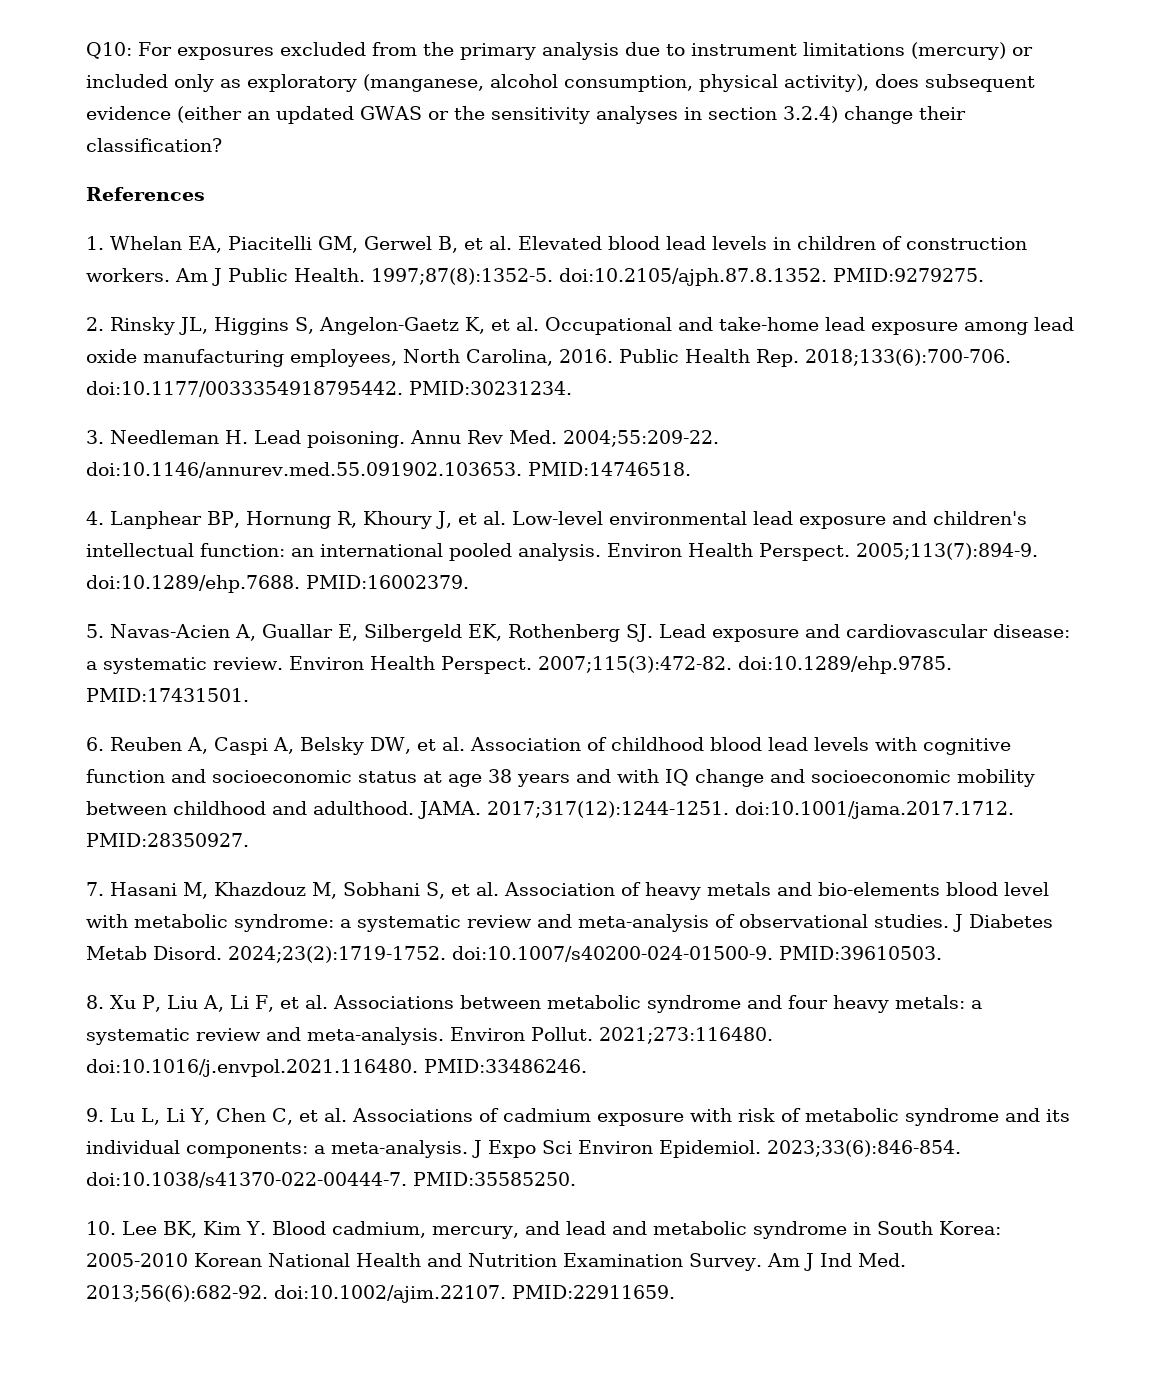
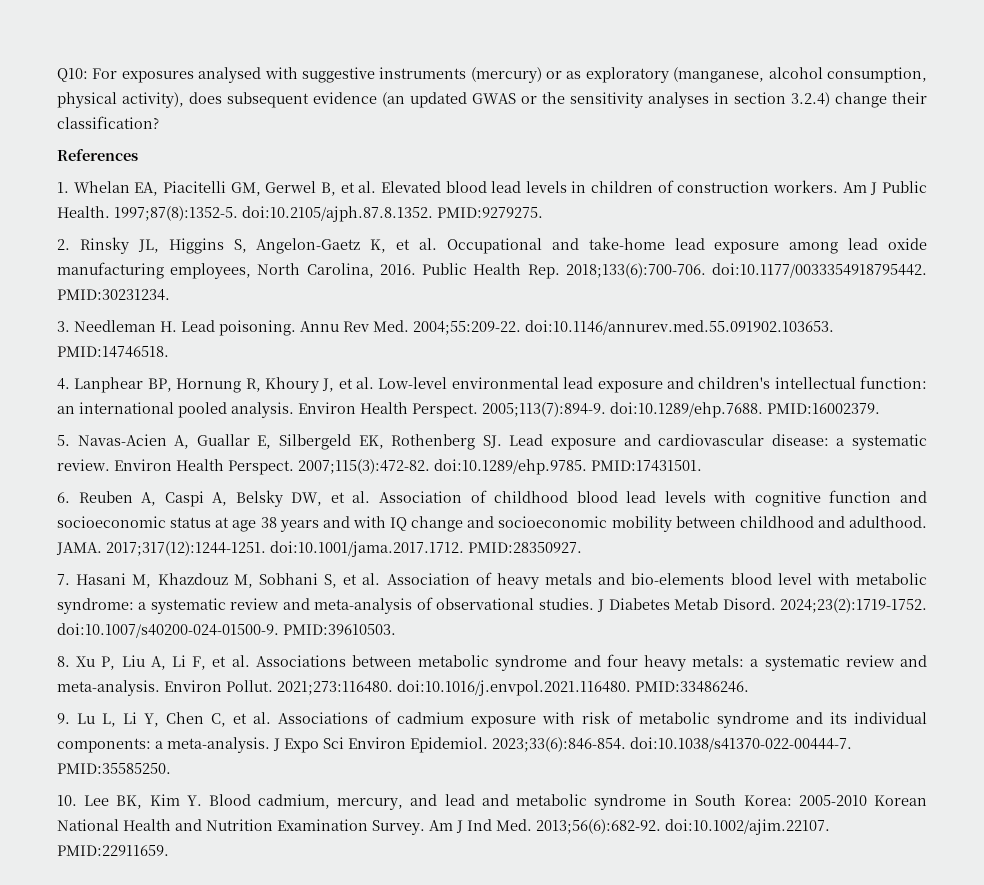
- Q10: For exposures excluded from the primary analysis due to instrument limitations (mercury) or included only as exploratory (manganese, alcohol consumption, physical activity), does subsequent evidence (either an updated GWAS or the sensitivity analyses in section 3.2.4) change their classification?
+ Q10: For exposures analysed with suggestive instruments (mercury) or as exploratory (manganese, alcohol consumption, physical activity), does subsequent evidence (an updated GWAS or the sensitivity analyses in section 3.2.4) change their classification?

